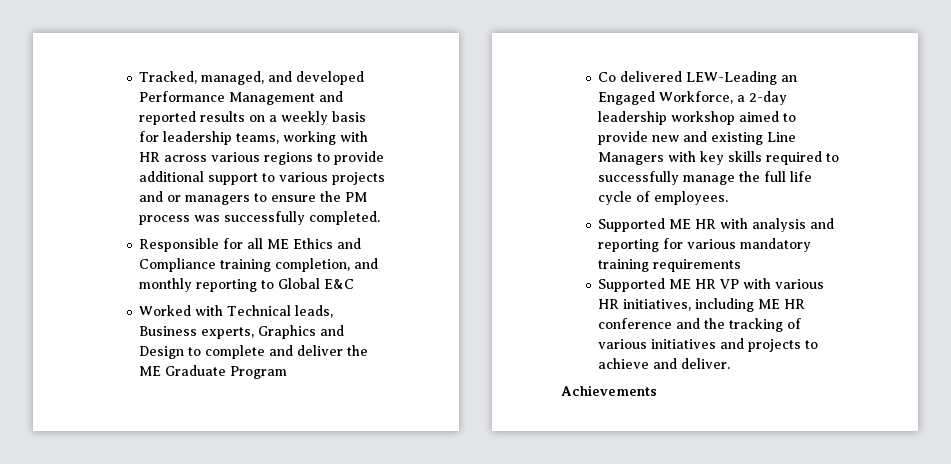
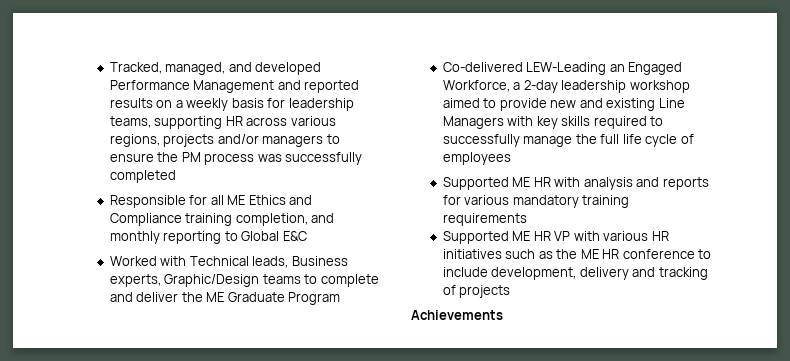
- Tracked, managed, and developed Performance Management and reported results on a weekly basis for leadership teams, working with HR across various regions to provide additional support to various projects and or managers to ensure the PM process was successfully completed.
+ Tracked, managed, and developed Performance Management and reported results on a weekly basis for leadership teams, supporting HR across various regions, projects and/or managers to ensure the PM process was successfully completed
- Worked with Technical leads, Business experts, Graphics and Design to complete and deliver the ME Graduate Program
+ Worked with Technical leads, Business experts, Graphic/Design teams to complete and deliver the ME Graduate Program
- Co delivered LEW-Leading an Engaged Workforce, a 2-day leadership workshop aimed to provide new and existing Line Managers with key skills required to successfully manage the full life cycle of employees.
+ Co-delivered LEW-Leading an Engaged Workforce, a 2-day leadership workshop aimed to provide new and existing Line Managers with key skills required to successfully manage the full life cycle of employees
- Supported ME HR with analysis and reporting for various mandatory training requirements
+ Supported ME HR with analysis and reports for various mandatory training requirements
- Supported ME HR VP with various HR initiatives, including ME HR conference and the tracking of various initiatives and projects to achieve and deliver.
+ Supported ME HR VP with various HR initiatives such as the ME HR conference to include development, delivery and tracking of projects

